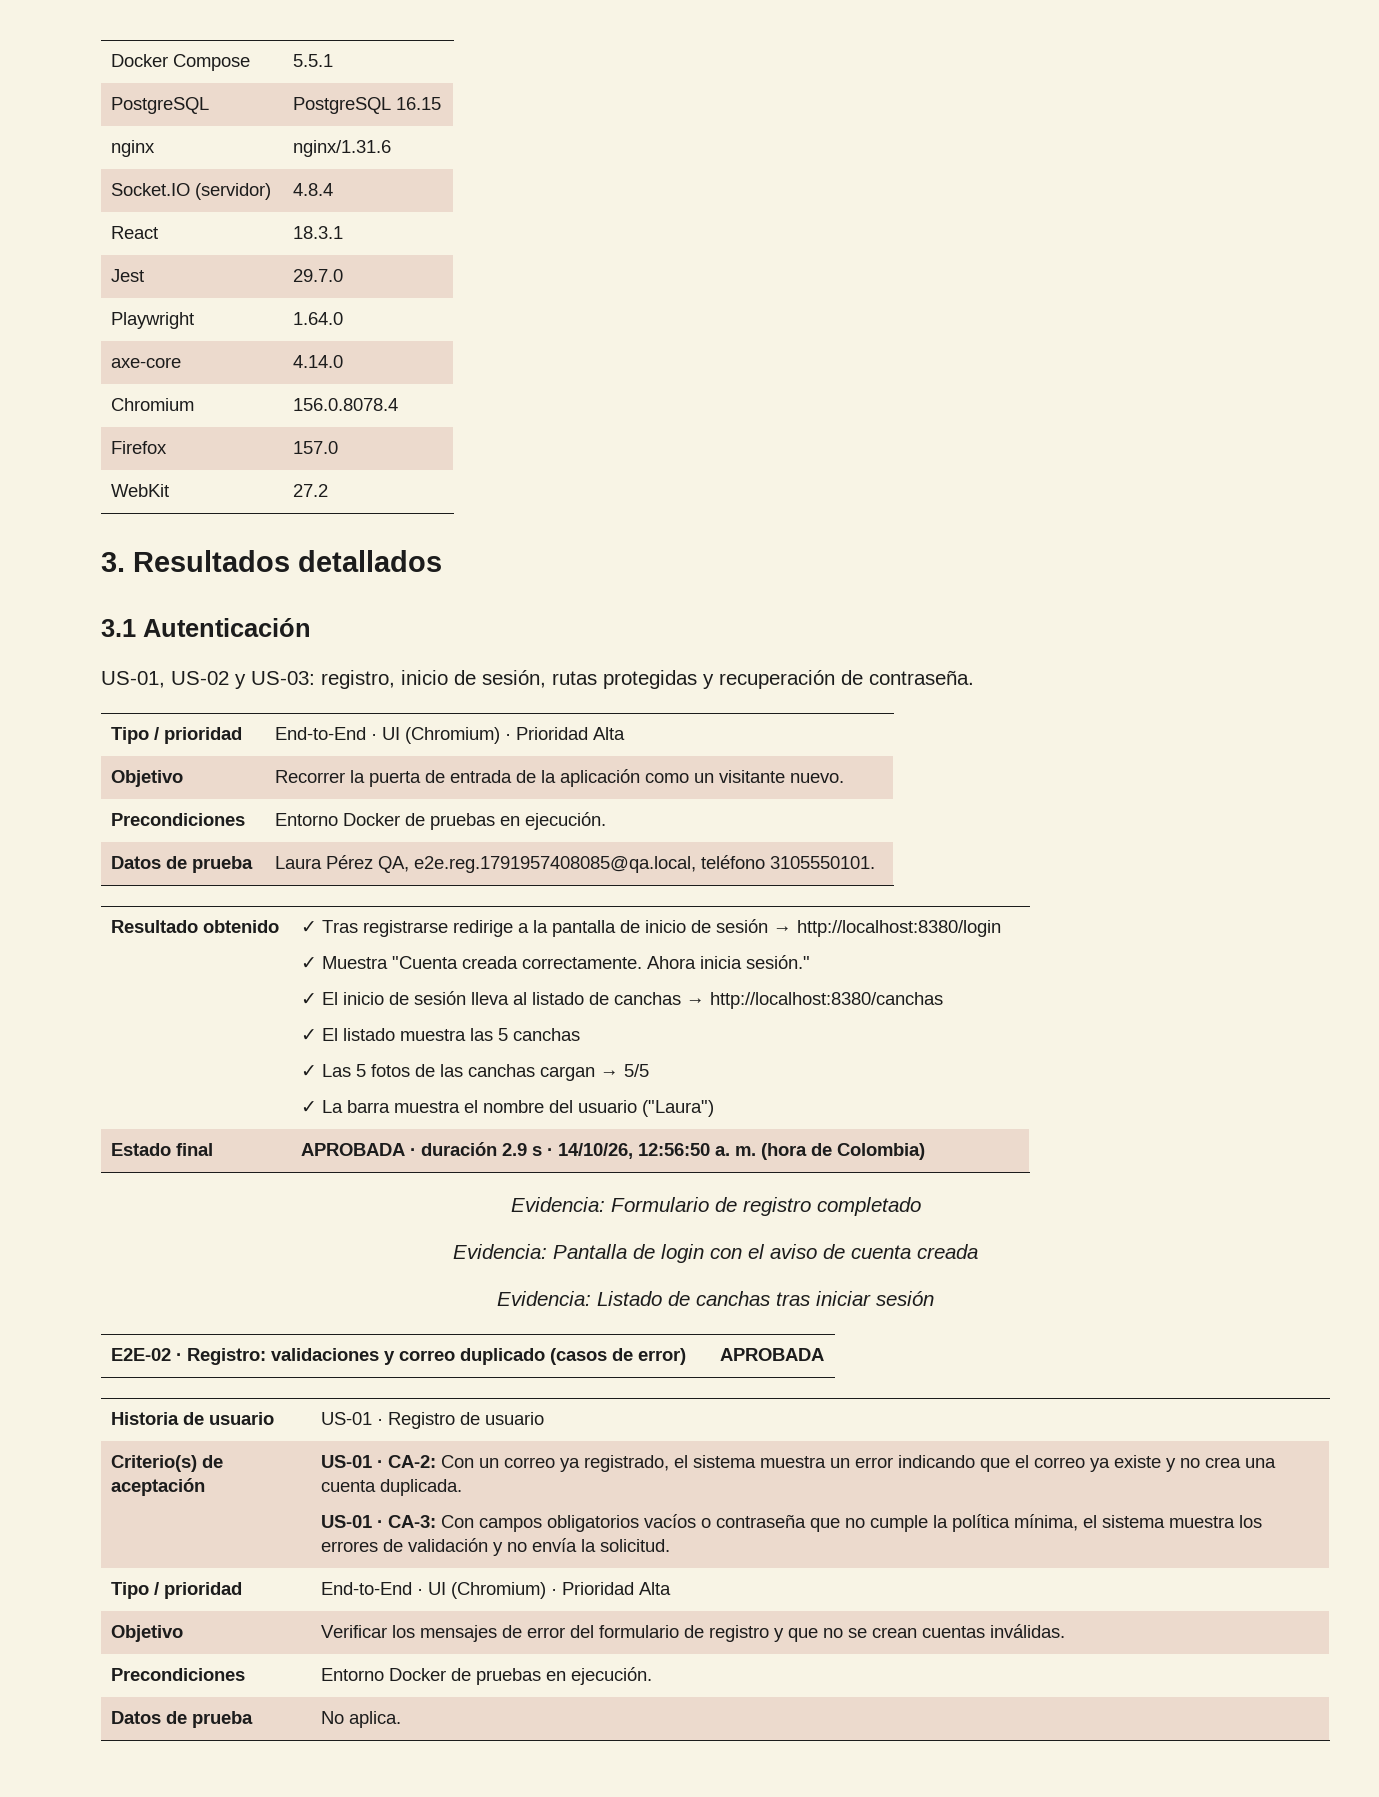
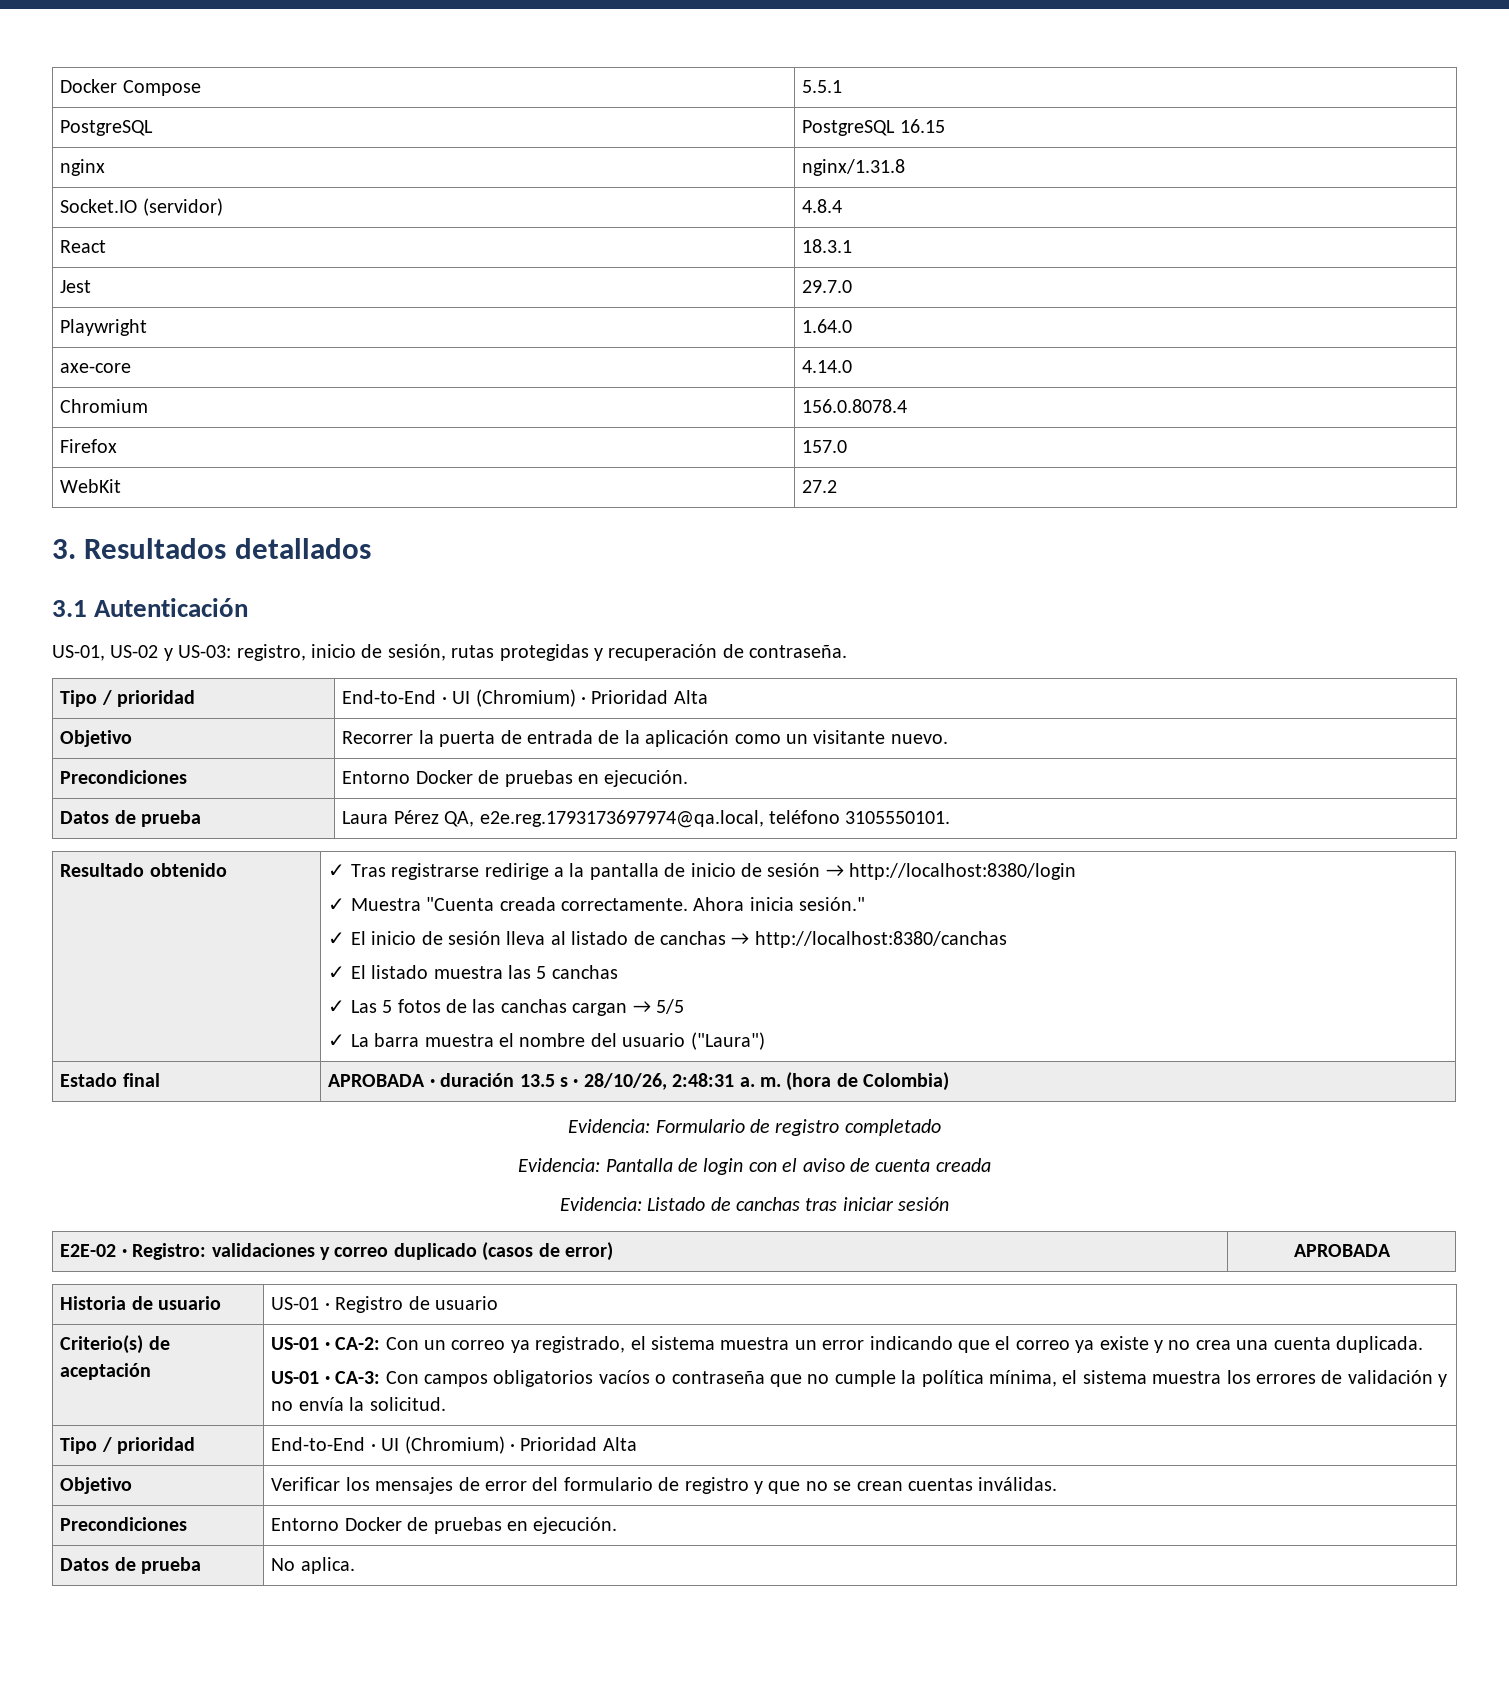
- nginx | nginx/1.31.6
+ nginx | nginx/1.31.8
- Datos de prueba | Laura Pérez QA, e2e.reg.1791957408085@qa.local, teléfono 3105550101.
+ Datos de prueba | Laura Pérez QA, e2e.reg.1793173697974@qa.local, teléfono 3105550101.
- Estado final | APROBADA · duración 2.9 s · 14/10/26, 12:56:50 a. m. (hora de Colombia)
+ Estado final | APROBADA · duración 13.5 s · 28/10/26, 2:48:31 a. m. (hora de Colombia)

